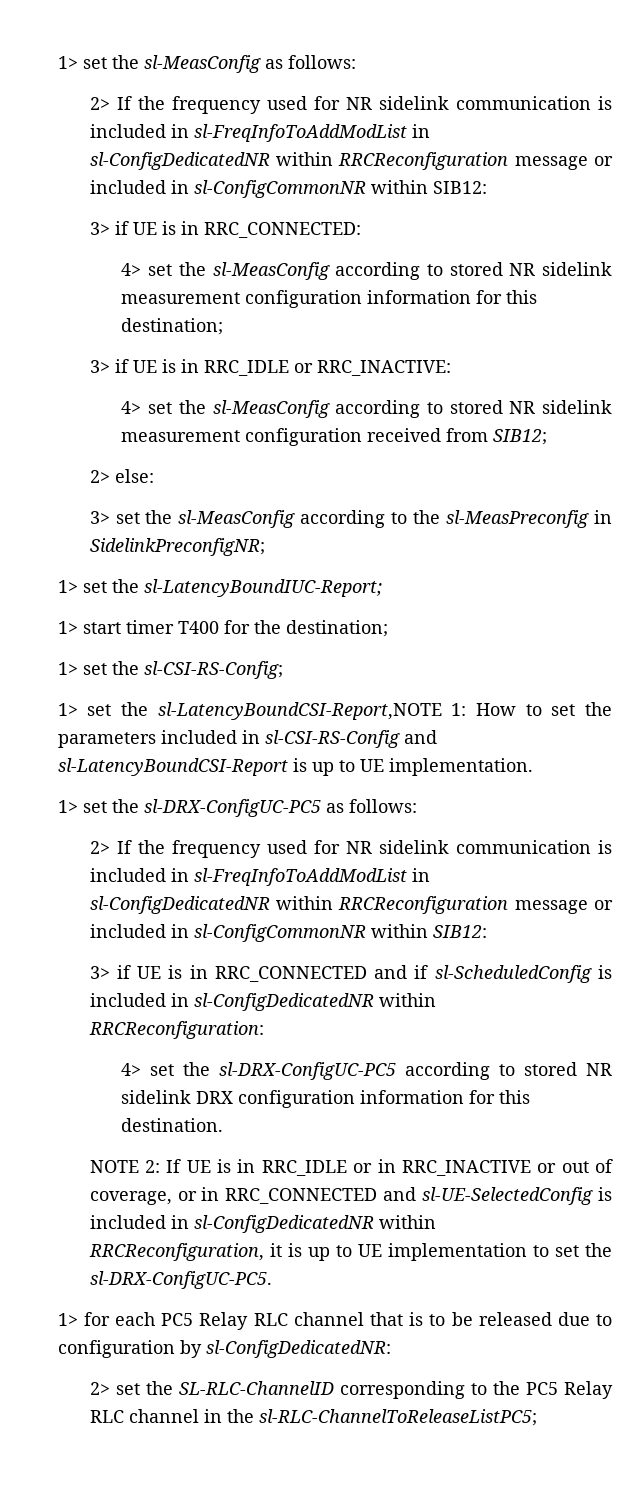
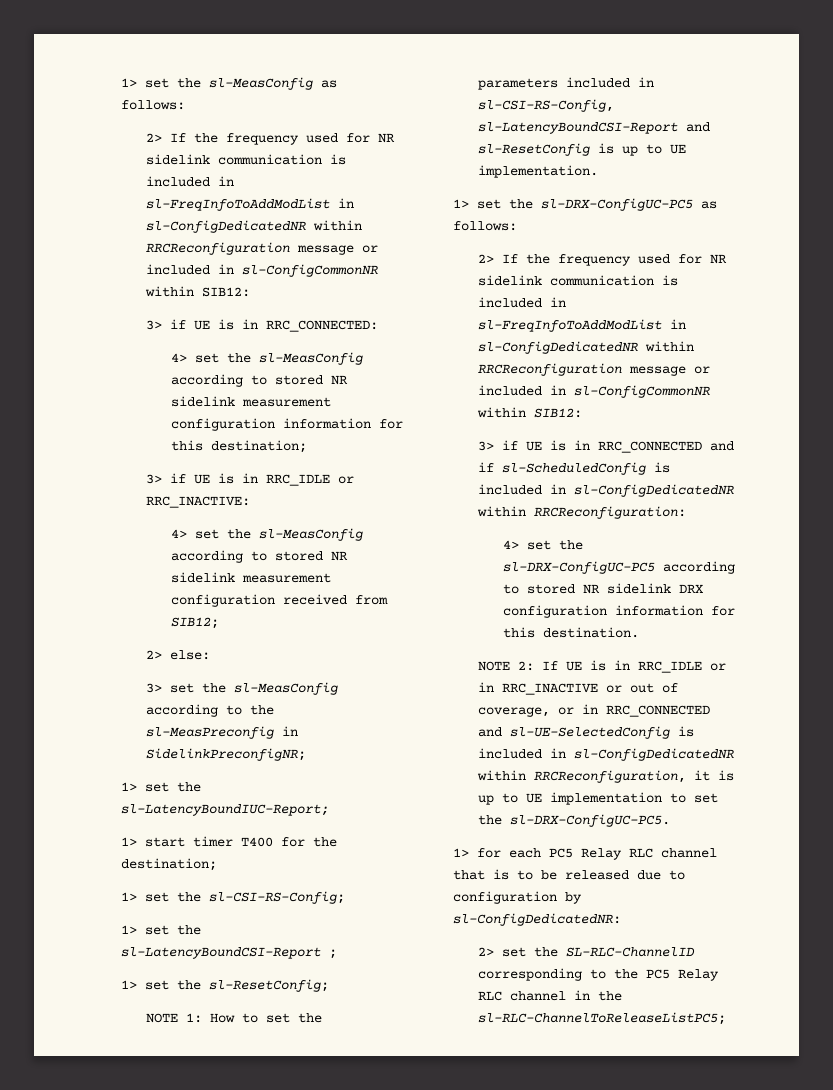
- 1> set the sl-LatencyBoundCSI-Report,NOTE 1: How to set the parameters included in sl-CSI-RS-Config and sl-LatencyBoundCSI-Report is up to UE implementation.
+ 1> set the sl-LatencyBoundCSI-Report ;
+ 1> set the sl-ResetConfig;
+ NOTE 1: How to set the parameters included in sl-CSI-RS-Config, sl-LatencyBoundCSI-Report and sl-ResetConfig is up to UE implementation.

